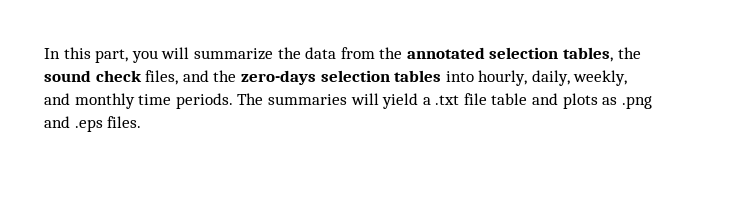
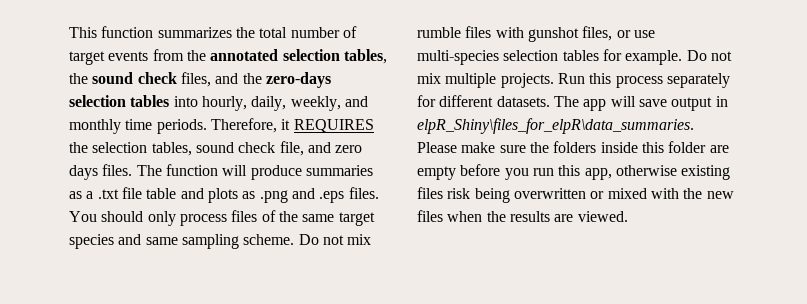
- In this part, you will summarize the data from the annotated selection tables, the sound check files, and the zero-days selection tables into hourly, daily, weekly, and monthly time periods.
+ This function summarizes the total number of target events from the annotated selection tables, the sound check files, and the zero-days selection tables into hourly, daily, weekly, and monthly time periods.
- The summaries will yield a .txt file table and plots as .png and .eps files.
+ Therefore, it REQUIRES the selection tables, sound check file, and zero days files. The function will produce summaries as a .txt file table and plots as .png and .eps files.
+ You should only process files of the same target species and same sampling scheme. Do not mix rumble files with gunshot files, or use multi-species selection tables for example. Do not mix multiple projects. Run this process separately for different datasets. The app will save output in elpR_Shiny\files_for_elpR\data_summaries. Please make sure the folders inside this folder are empty before you run this app, otherwise existing files risk being overwritten or mixed with the new files when the results are viewed.

